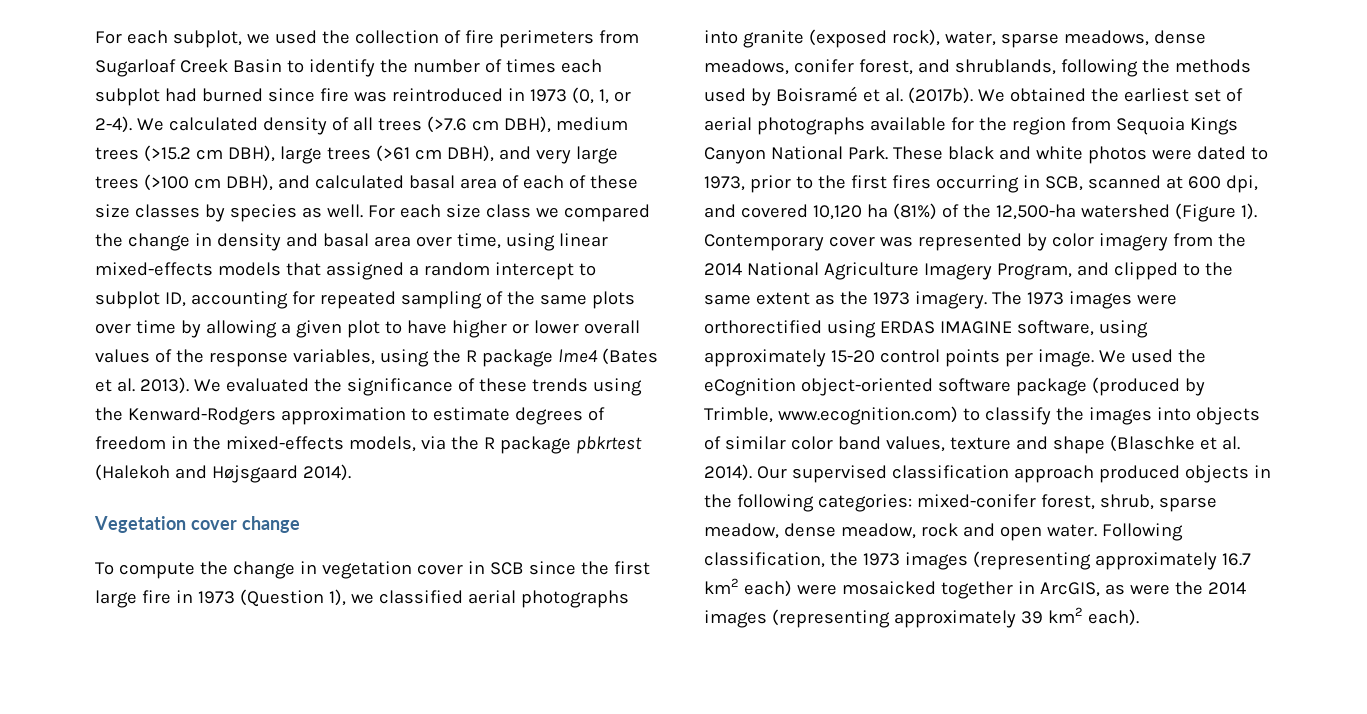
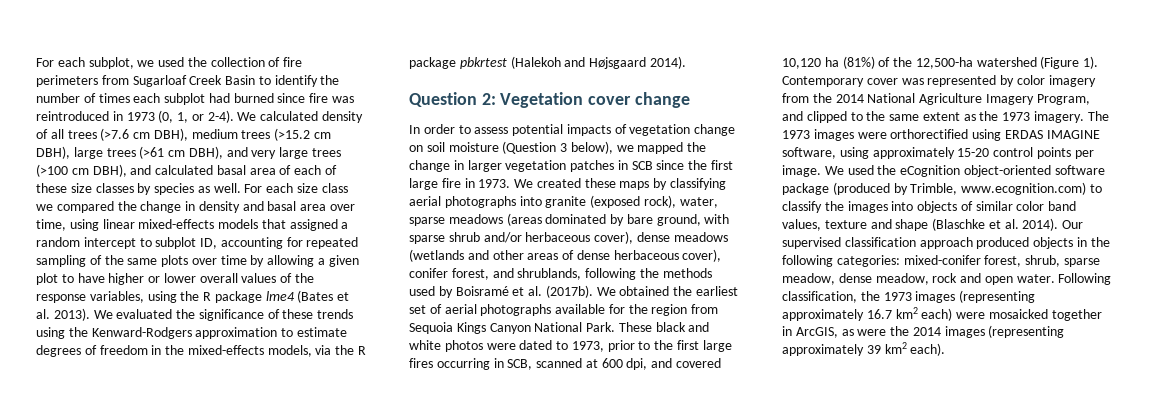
- Vegetation cover change
+ Question 2: Vegetation cover change
- To compute the change in vegetation cover in SCB since the first large fire in 1973 (Question 1), we classified aerial photographs into granite (exposed rock), water, sparse meadows, dense meadows, conifer forest, and shrublands, following the methods used by Boisramé et al. (2017b).
+ In order to assess potential impacts of vegetation change on soil moisture (Question 3 below), we mapped the change in larger vegetation patches in SCB since the first large fire in 1973. We created these maps by classifying aerial photographs into granite (exposed rock), water, sparse meadows (areas dominated by bare ground, with sparse shrub and/or herbaceous cover), dense meadows (wetlands and other areas of dense herbaceous cover), conifer forest, and shrublands, following the methods used by Boisramé et al. (2017b).
- These black and white photos were dated to 1973, prior to the first fires occurring in SCB, scanned at 600 dpi, and covered 10,120 ha (81%) of the 12,500-ha watershed (Figure 1).
+ These black and white photos were dated to 1973, prior to the first large fires occurring in SCB, scanned at 600 dpi, and covered 10,120 ha (81%) of the 12,500-ha watershed (Figure 1).

